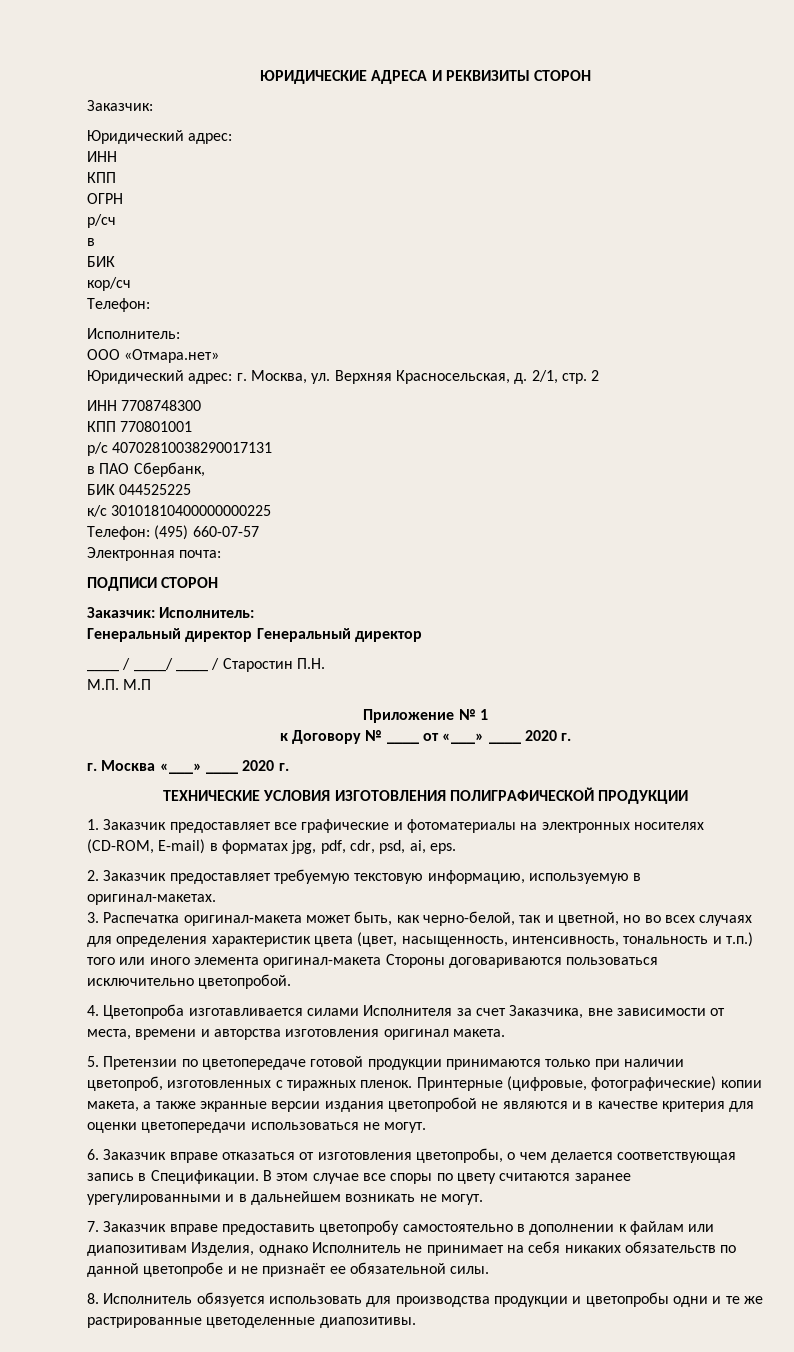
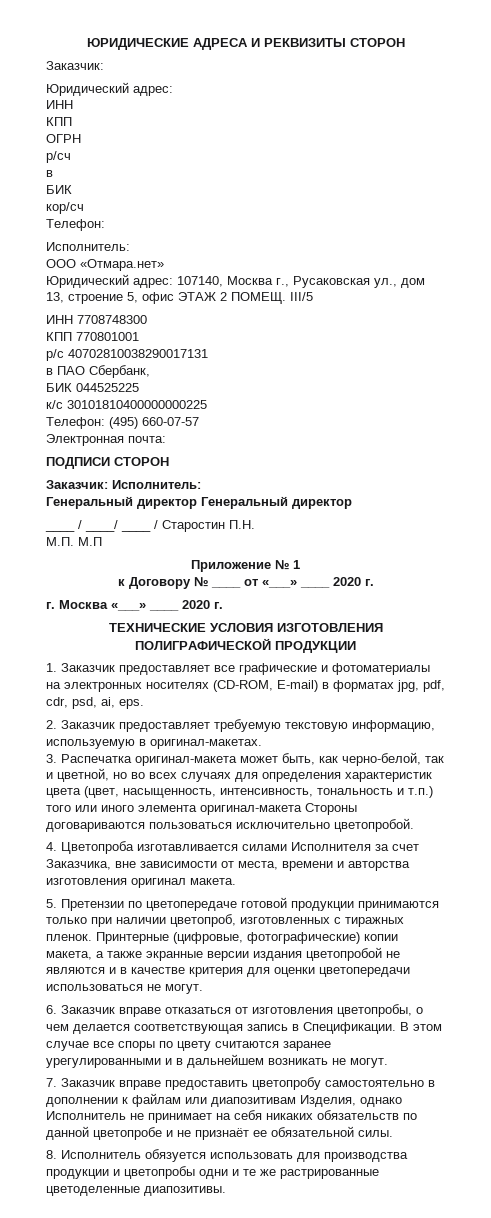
- Юридический адрес: г. Москва, ул. Верхняя Красносельская, д. 2/1, стр. 2
+ Юридический адрес: 107140, Москва г., Русаковская ул., дом 13, строение 5, офис ЭТАЖ 2 ПОМЕЩ. III/5

